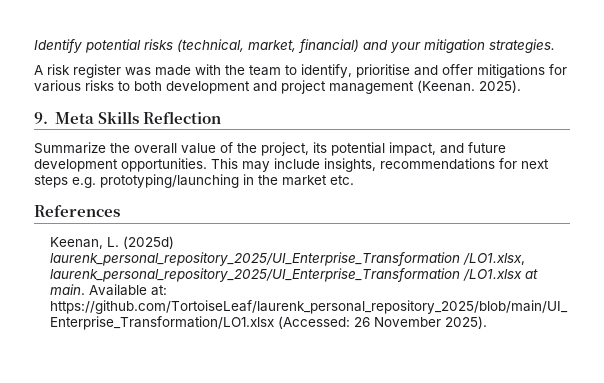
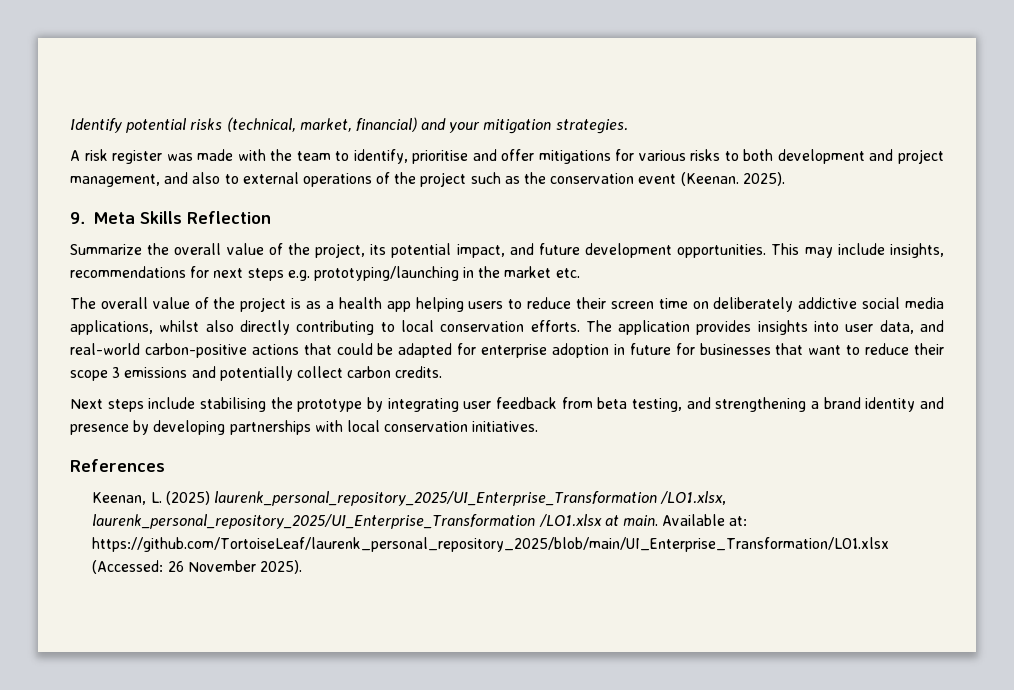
- A risk register was made with the team to identify, prioritise and offer mitigations for various risks to both development and project management (Keenan.
+ A risk register was made with the team to identify, prioritise and offer mitigations for various risks to both development and project management, and also to external operations of the project such as the conservation event (Keenan.
+ The overall value of the project is as a health app helping users to reduce their screen time on deliberately addictive social media applications, whilst also directly contributing to local conservation efforts. The application provides insights into user data, and real-world carbon-positive actions that could be adapted for enterprise adoption in future for businesses that want to reduce their scope 3 emissions and potentially collect carbon credits.
+ Next steps include stabilising the prototype by integrating user feedback from beta testing, and strengthening a brand identity and presence by developing partnerships with local conservation initiatives.
- Keenan, L. (2025d) laurenk_personal_repository_2025/UI_Enterprise_Transformation /LO1.xlsx, laurenk_personal_repository_2025/UI_Enterprise_Transformation /LO1.xlsx at main.
+ Keenan, L. (2025) laurenk_personal_repository_2025/UI_Enterprise_Transformation /LO1.xlsx, laurenk_personal_repository_2025/UI_Enterprise_Transformation /LO1.xlsx at main.

